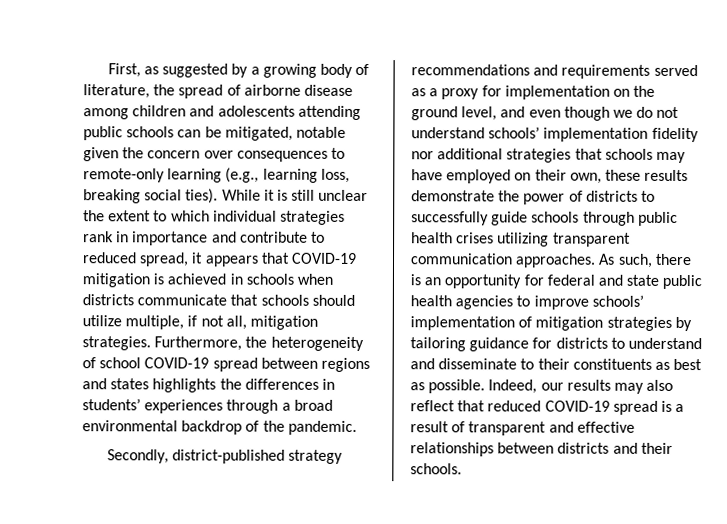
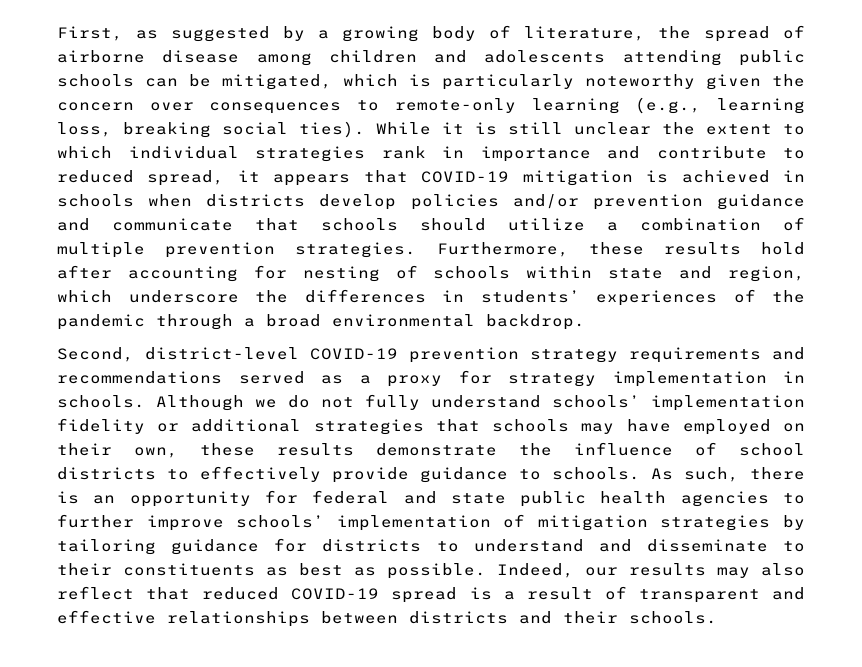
- First, as suggested by a growing body of literature, the spread of airborne disease among children and adolescents attending public schools can be mitigated, notable given the concern over consequences to remote-only learning (e.g., learning loss, breaking social ties).
+ First, as suggested by a growing body of literature, the spread of airborne disease among children and adolescents attending public schools can be mitigated, which is particularly noteworthy given the concern over consequences to remote-only learning (e.g., learning loss, breaking social ties).
- While it is still unclear the extent to which individual strategies rank in importance and contribute to reduced spread, it appears that COVID-19 mitigation is achieved in schools when districts communicate that schools should utilize multiple, if not all, mitigation strategies. Furthermore, the heterogeneity of school COVID-19 spread between regions and states highlights the differences in students’ experiences through a broad environmental backdrop of the pandemic.
- Secondly, district-published strategy recommendations and requirements served as a proxy for implementation on the ground level, and even though we do not understand schools’ implementation fidelity nor additional strategies that schools may have employed on their own, these results demonstrate the power of districts to successfully guide schools through public health crises utilizing transparent communication approaches.
+ While it is still unclear the extent to which individual strategies rank in importance and contribute to reduced spread, it appears that COVID-19 mitigation is achieved in schools when districts develop policies and/or prevention guidance and communicate that schools should utilize a combination of multiple prevention strategies. Furthermore, these results hold after accounting for nesting of schools within state and region, which underscore the differences in students’ experiences of the pandemic through a broad environmental backdrop.
+ Second, district-level COVID-19 prevention strategy requirements and recommendations served as a proxy for strategy implementation in schools. Although we do not fully understand schools’ implementation fidelity or additional strategies that schools may have employed on their own, these results demonstrate the influence of school districts to effectively provide guidance to schools.
- As such, there is an opportunity for federal and state public health agencies to improve schools’ implementation of mitigation strategies by tailoring guidance for districts to understand and disseminate to their constituents as best as possible.
+ As such, there is an opportunity for federal and state public health agencies to further improve schools’ implementation of mitigation strategies by tailoring guidance for districts to understand and disseminate to their constituents as best as possible.

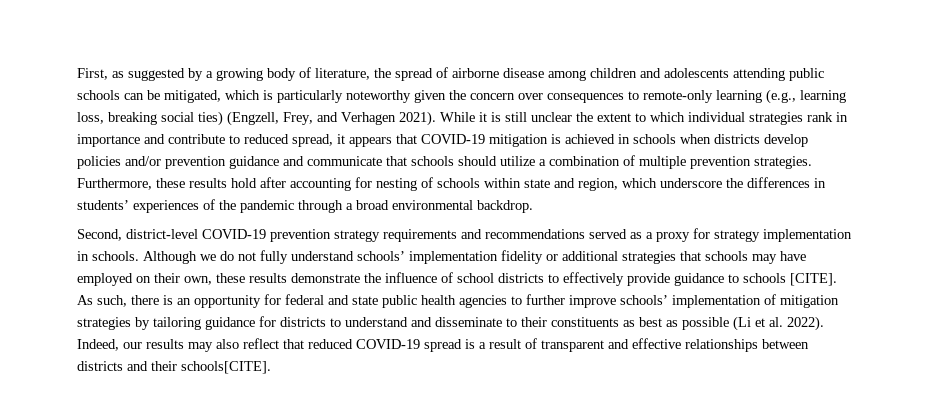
- First, as suggested by a growing body of literature, the spread of airborne disease among children and adolescents attending public schools can be mitigated, which is particularly noteworthy given the concern over consequences to remote-only learning (e.g., learning loss, breaking social ties).
+ First, as suggested by a growing body of literature, the spread of airborne disease among children and adolescents attending public schools can be mitigated, which is particularly noteworthy given the concern over consequences to remote-only learning (e.g., learning loss, breaking social ties) (Engzell, Frey, and Verhagen 2021).
- Although we do not fully understand schools’ implementation fidelity or additional strategies that schools may have employed on their own, these results demonstrate the influence of school districts to effectively provide guidance to schools.
+ Although we do not fully understand schools’ implementation fidelity or additional strategies that schools may have employed on their own, these results demonstrate the influence of school districts to effectively provide guidance to schools [CITE].
- As such, there is an opportunity for federal and state public health agencies to further improve schools’ implementation of mitigation strategies by tailoring guidance for districts to understand and disseminate to their constituents as best as possible.
+ As such, there is an opportunity for federal and state public health agencies to further improve schools’ implementation of mitigation strategies by tailoring guidance for districts to understand and disseminate to their constituents as best as possible (Li et al. 2022).
- Indeed, our results may also reflect that reduced COVID-19 spread is a result of transparent and effective relationships between districts and their schools.
+ Indeed, our results may also reflect that reduced COVID-19 spread is a result of transparent and effective relationships between districts and their schools[CITE].

